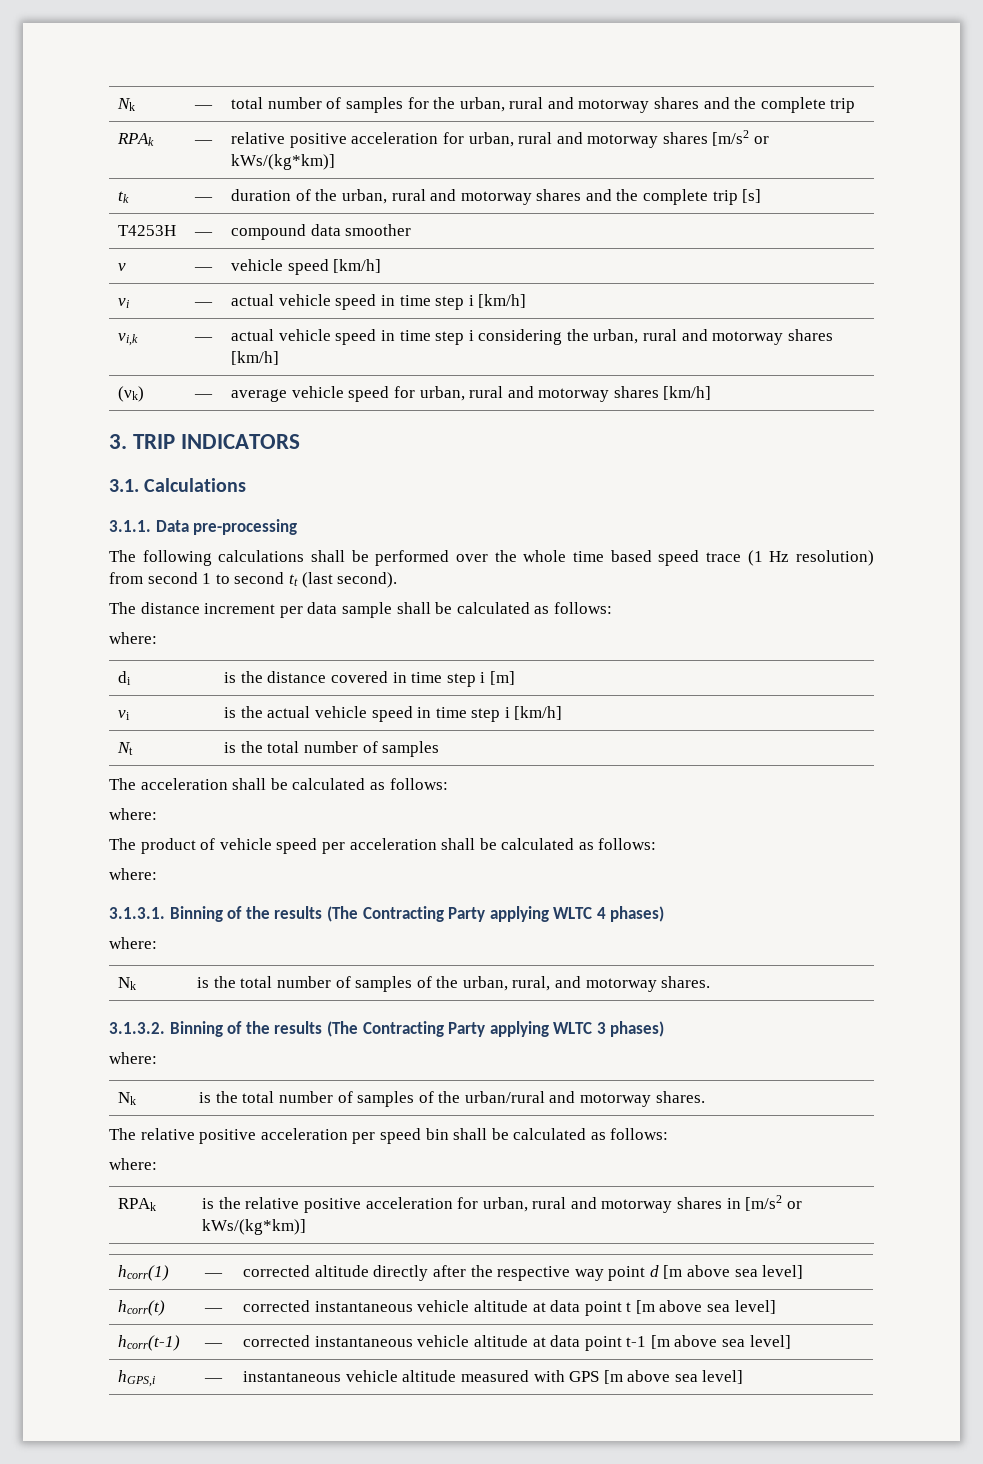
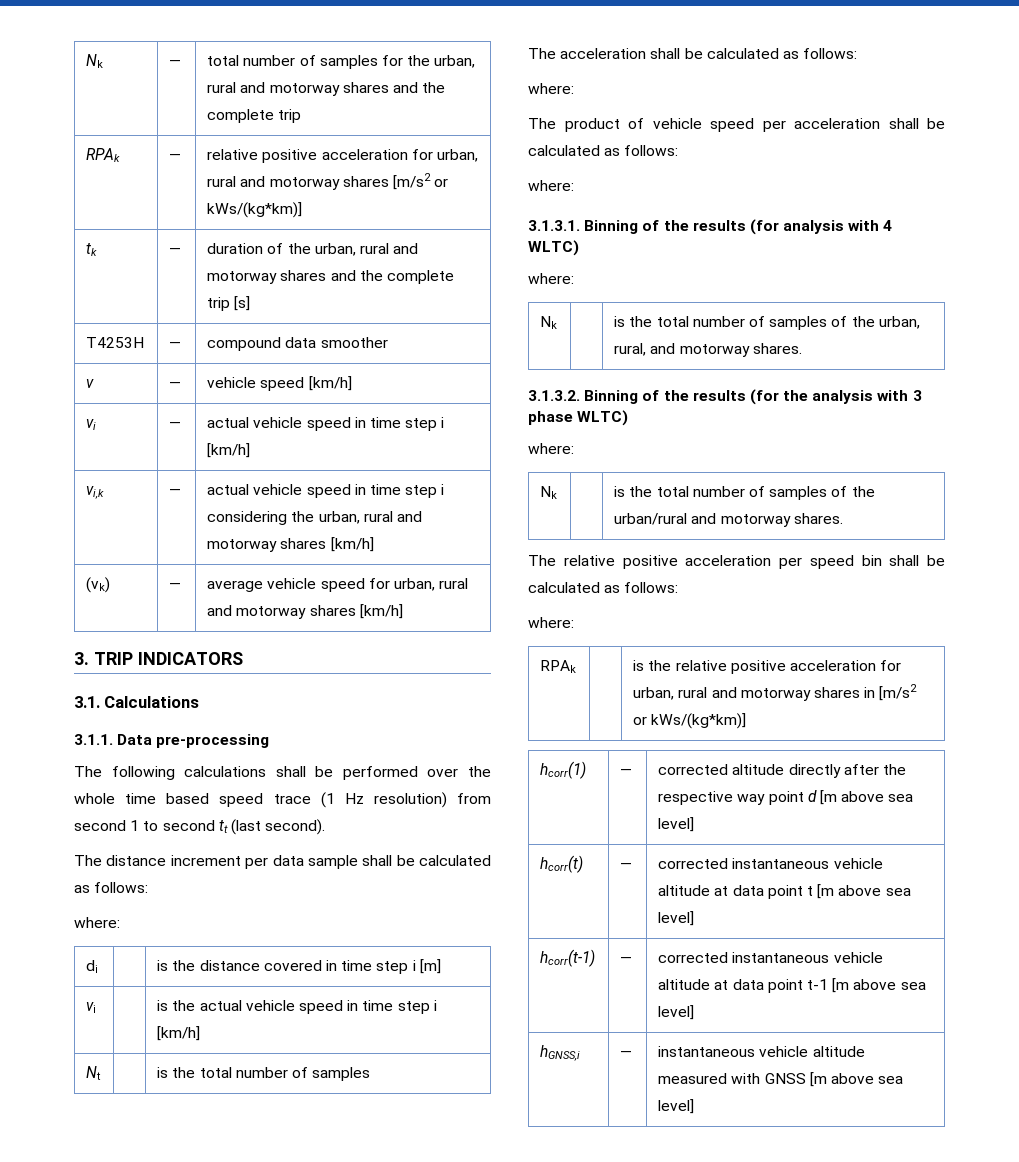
- 3.1.3.1. Binning of the results (The Contracting Party applying WLTC 4 phases)
+ 3.1.3.1. Binning of the results (for analysis with 4 WLTC)
- 3.1.3.2. Binning of the results (The Contracting Party applying WLTC 3 phases)
+ 3.1.3.2. Binning of the results (for the analysis with 3 phase WLTC)
- hGPS,i | — | instantaneous vehicle altitude measured with GPS [m above sea level]
+ hGNSS,i | — | instantaneous vehicle altitude measured with GNSS [m above sea level]

